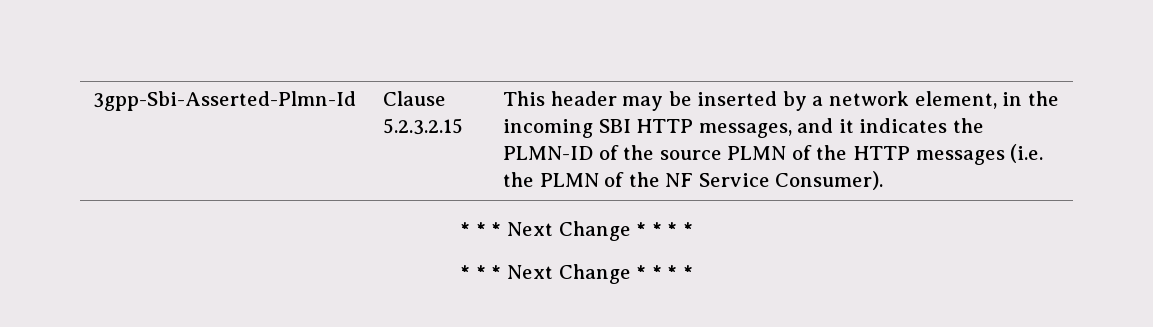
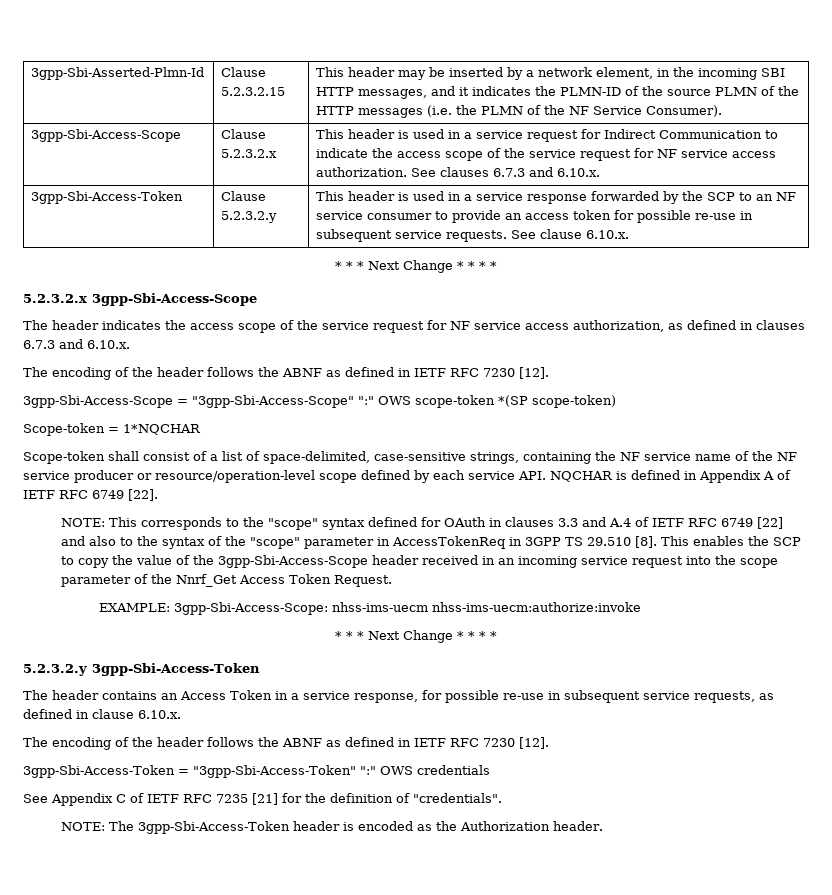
  3gpp-Sbi-Asserted-Plmn-Id | Clause 5.2.3.2.15 | This header may be inserted by a network element, in the incoming SBI HTTP messages, and it indicates the PLMN-ID of the source PLMN of the HTTP messages (i.e. the PLMN of the NF Service Consumer).
+ 3gpp-Sbi-Access-Scope | Clause 5.2.3.2.x | This header is used in a service request for Indirect Communication to indicate the access scope of the service request for NF service access authorization. See clauses 6.7.3 and 6.10.x.
+ 3gpp-Sbi-Access-Token | Clause 5.2.3.2.y | This header is used in a service response forwarded by the SCP to an NF service consumer to provide an access token for possible re-use in subsequent service requests. See clause 6.10.x.
  * * * Next Change * * * *
+ 5.2.3.2.x 3gpp-Sbi-Access-Scope
+ The header indicates the access scope of the service request for NF service access authorization, as defined in clauses 6.7.3 and 6.10.x.
+ The encoding of the header follows the ABNF as defined in IETF RFC 7230 [12].
+ 3gpp-Sbi-Access-Scope = "3gpp-Sbi-Access-Scope" ":" OWS scope-token *(SP scope-token)
+ Scope-token = 1*NQCHAR
+ Scope-token shall consist of a list of space-delimited, case-sensitive strings, containing the NF service name of the NF service producer or resource/operation-level scope defined by each service API. NQCHAR is defined in Appendix A of IETF RFC 6749 [22].
+ NOTE: This corresponds to the "scope" syntax defined for OAuth in clauses 3.3 and A.4 of IETF RFC 6749 [22] and also to the syntax of the "scope" parameter in AccessTokenReq in 3GPP TS 29.510 [8]. This enables the SCP to copy the value of the 3gpp-Sbi-Access-Scope header received in an incoming service request into the scope parameter of the Nnrf_Get Access Token Request.
+ EXAMPLE: 3gpp-Sbi-Access-Scope: nhss-ims-uecm nhss-ims-uecm:authorize:invoke
  * * * Next Change * * * *
+ 5.2.3.2.y 3gpp-Sbi-Access-Token
+ The header contains an Access Token in a service response, for possible re-use in subsequent service requests, as defined in clause 6.10.x.
+ The encoding of the header follows the ABNF as defined in IETF RFC 7230 [12].
+ 3gpp-Sbi-Access-Token = "3gpp-Sbi-Access-Token" ":" OWS credentials
+ See Appendix C of IETF RFC 7235 [21] for the definition of "credentials".
+ NOTE: The 3gpp-Sbi-Access-Token header is encoded as the Authorization header.

